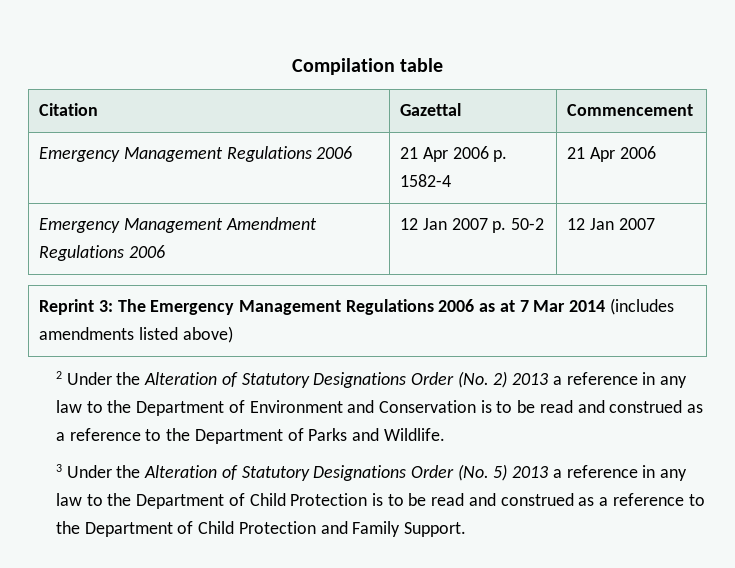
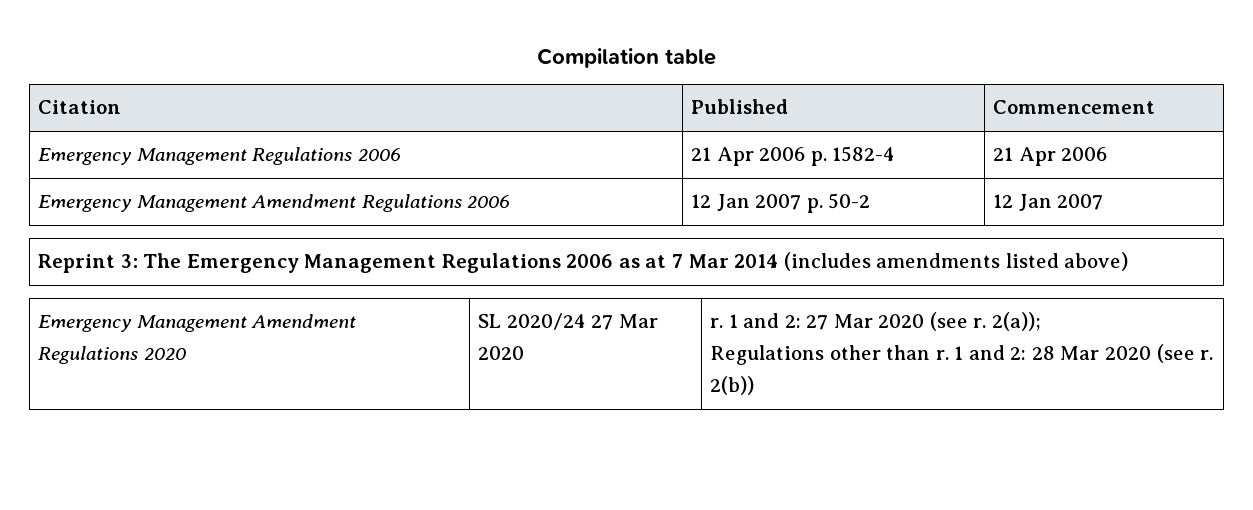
- Citation | Gazettal | Commencement
+ Citation | Published | Commencement
- 2 Under the Alteration of Statutory Designations Order (No. 2) 2013 a reference in any law to the Department of Environment and Conservation is to be read and construed as a reference to the Department of Parks and Wildlife.
- 3 Under the Alteration of Statutory Designations Order (No. 5) 2013 a reference in any law to the Department of Child Protection is to be read and construed as a reference to the Department of Child Protection and Family Support.
+ Emergency Management Amendment Regulations 2020 | SL 2020/24 27 Mar 2020 | r. 1 and 2: 27 Mar 2020 (see r. 2(a));
+ Regulations other than r. 1 and 2: 28 Mar 2020 (see r. 2(b))

